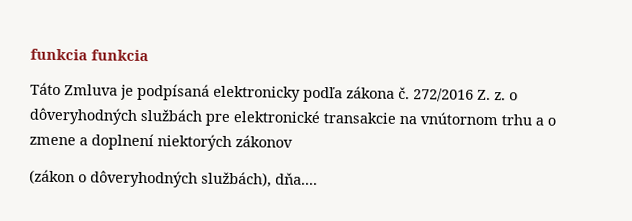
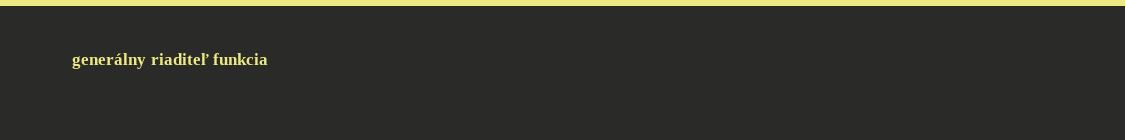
- funkcia funkcia
- Táto Zmluva je podpísaná elektronicky podľa zákona č. 272/2016 Z. z. o dôveryhodných službách pre elektronické transakcie na vnútornom trhu a o zmene a doplnení niektorých zákonov
- (zákon o dôveryhodných službách), dňa....
+ generálny riaditeľ funkcia

